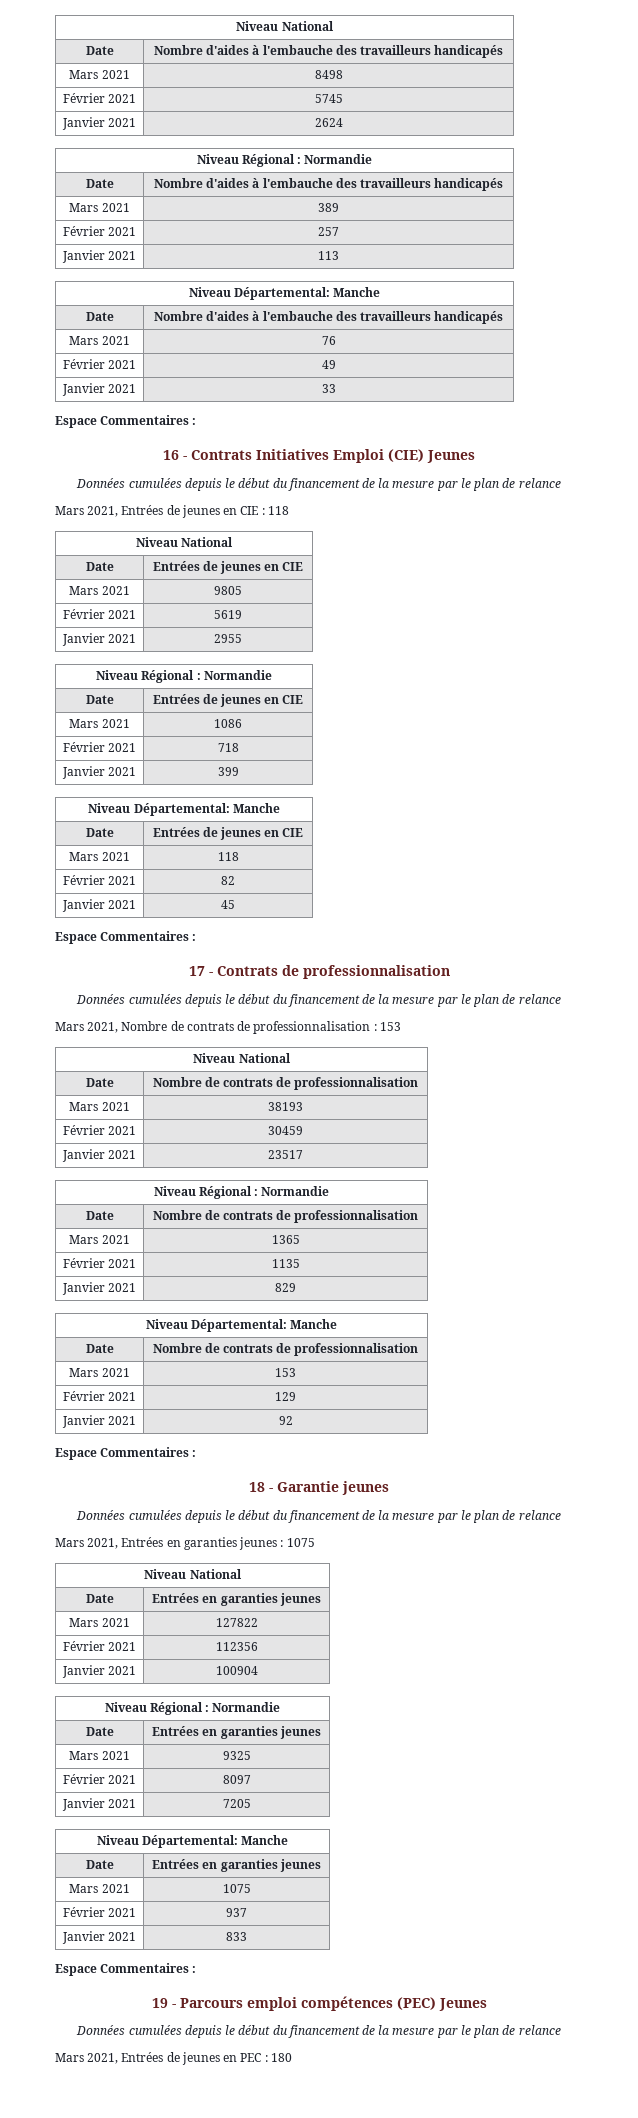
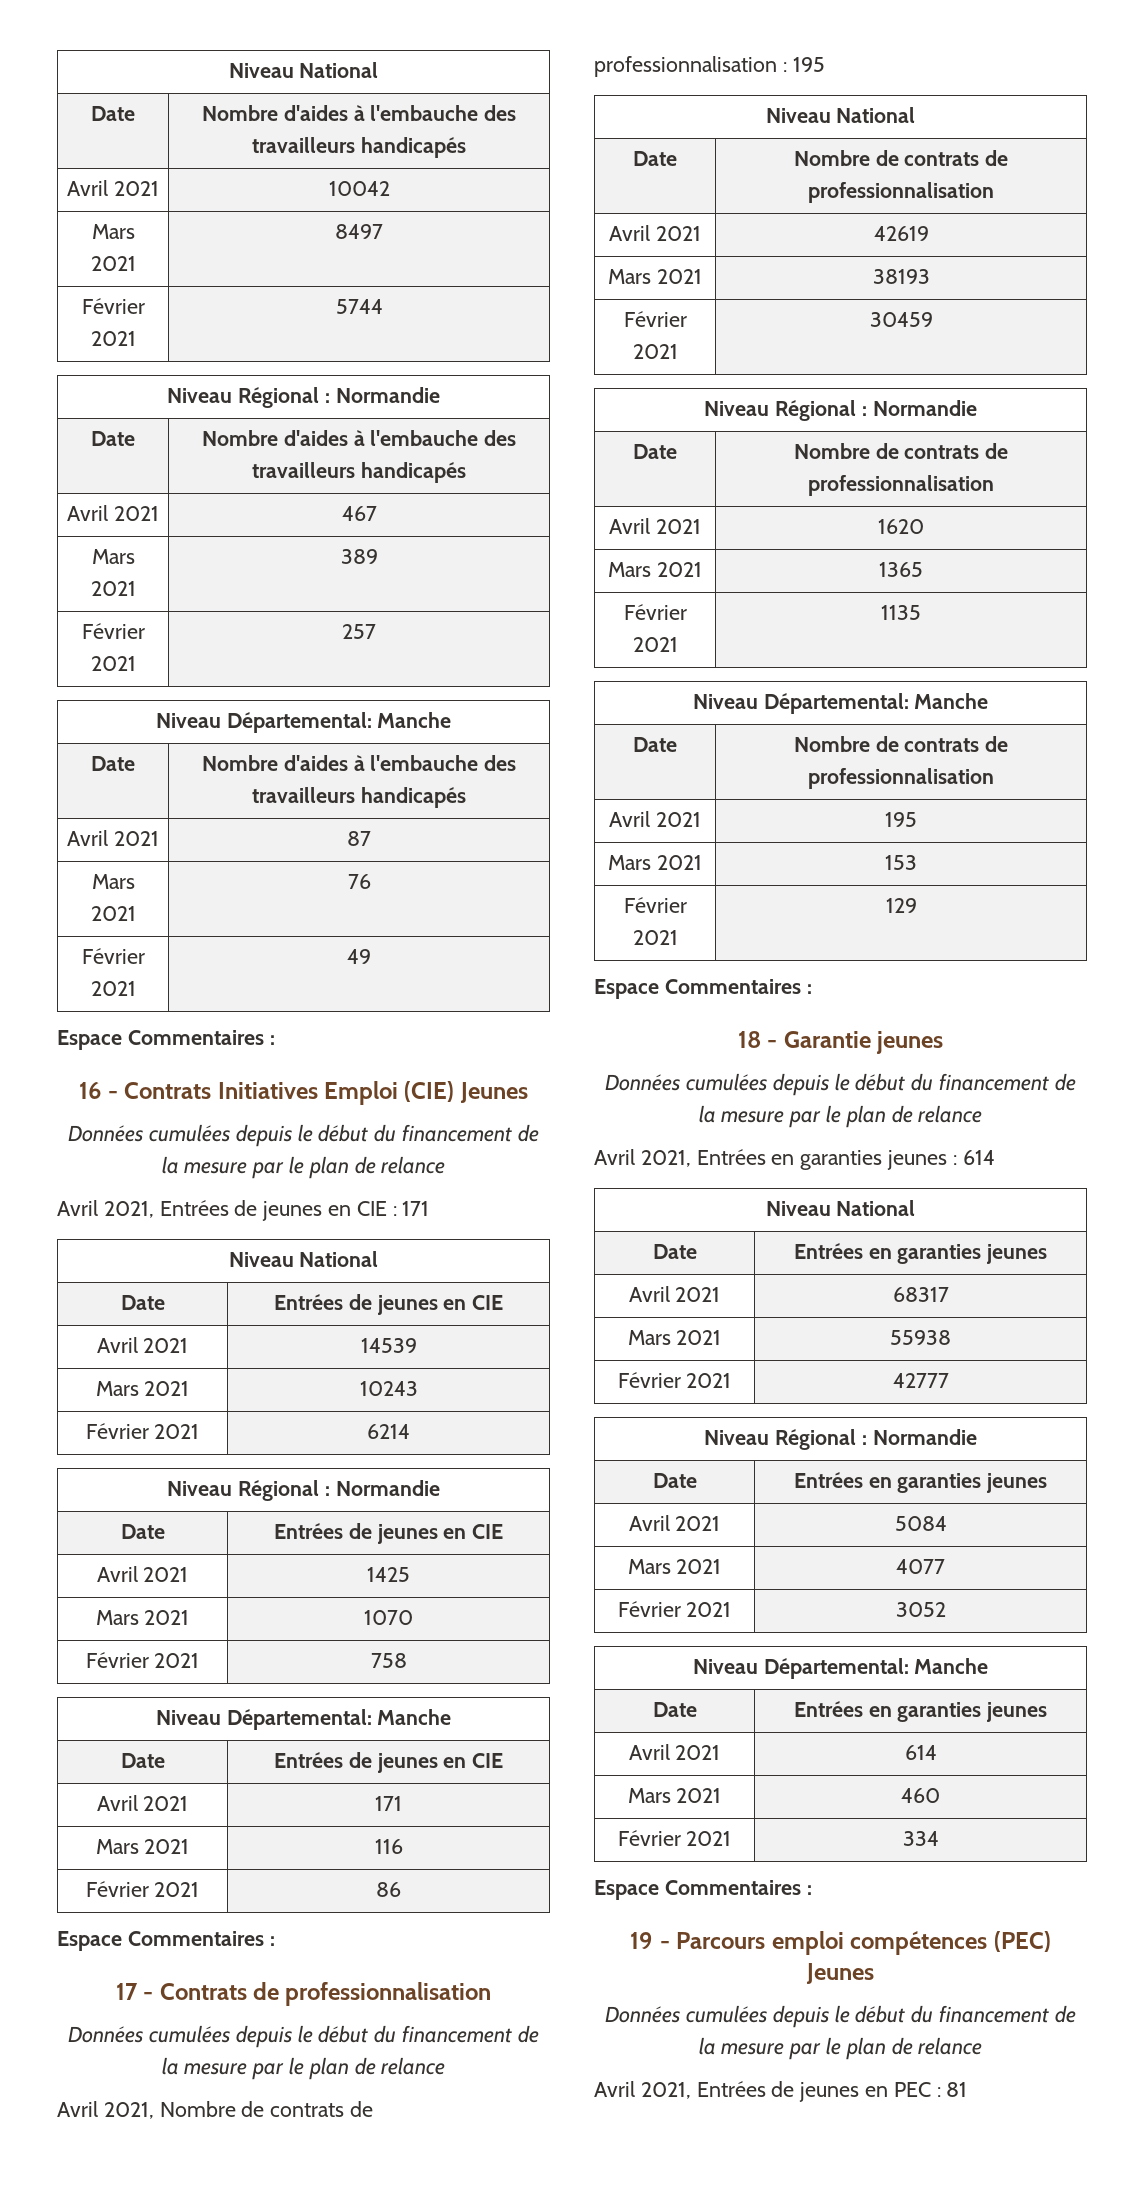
- Mars 2021 | 8498
- Février 2021 | 5745
- Janvier 2021 | 2624
+ Avril 2021 | 10042
+ Mars 2021 | 8497
+ Février 2021 | 5744
+ Avril 2021 | 467
- Janvier 2021 | 113
+ Avril 2021 | 87
- Janvier 2021 | 33
- Mars 2021, Entrées de jeunes en CIE : 118
+ Avril 2021, Entrées de jeunes en CIE : 171
- Mars 2021 | 9805
- Février 2021 | 5619
- Janvier 2021 | 2955
+ Avril 2021 | 14539
+ Mars 2021 | 10243
+ Février 2021 | 6214
- Mars 2021 | 1086
- Février 2021 | 718
- Janvier 2021 | 399
+ Avril 2021 | 1425
+ Mars 2021 | 1070
+ Février 2021 | 758
- Mars 2021 | 118
- Février 2021 | 82
- Janvier 2021 | 45
+ Avril 2021 | 171
+ Mars 2021 | 116
+ Février 2021 | 86
- Mars 2021, Nombre de contrats de professionnalisation : 153
+ Avril 2021, Nombre de contrats de professionnalisation : 195
+ Avril 2021 | 42619
- Janvier 2021 | 23517
+ Avril 2021 | 1620
- Janvier 2021 | 829
+ Avril 2021 | 195
- Janvier 2021 | 92
- Mars 2021, Entrées en garanties jeunes : 1075
+ Avril 2021, Entrées en garanties jeunes : 614
- Mars 2021 | 127822
- Février 2021 | 112356
- Janvier 2021 | 100904
+ Avril 2021 | 68317
+ Mars 2021 | 55938
+ Février 2021 | 42777
- Mars 2021 | 9325
- Février 2021 | 8097
- Janvier 2021 | 7205
+ Avril 2021 | 5084
+ Mars 2021 | 4077
+ Février 2021 | 3052
- Mars 2021 | 1075
- Février 2021 | 937
- Janvier 2021 | 833
+ Avril 2021 | 614
+ Mars 2021 | 460
+ Février 2021 | 334
- Mars 2021, Entrées de jeunes en PEC : 180
+ Avril 2021, Entrées de jeunes en PEC : 81

